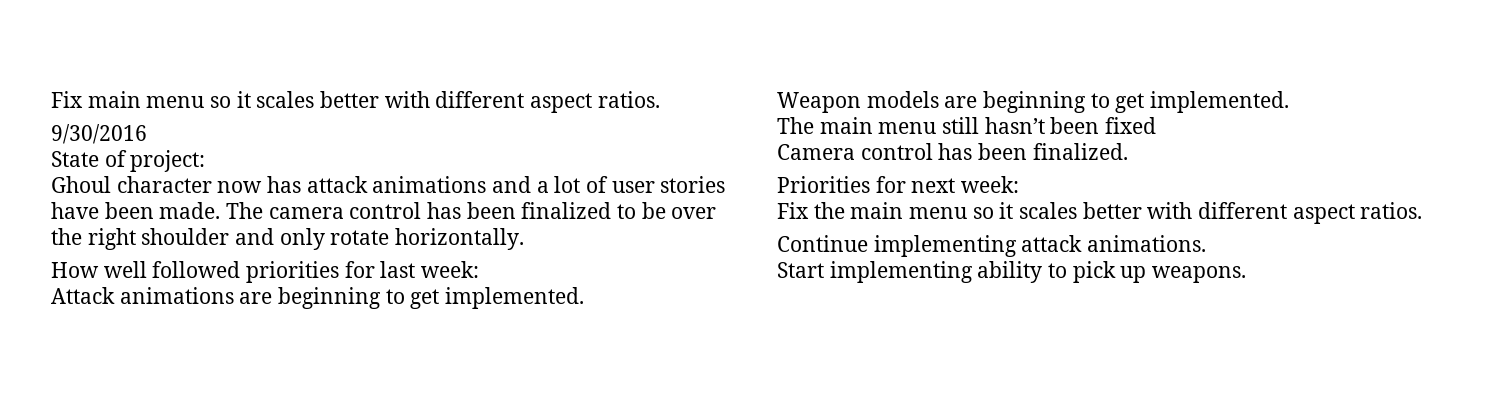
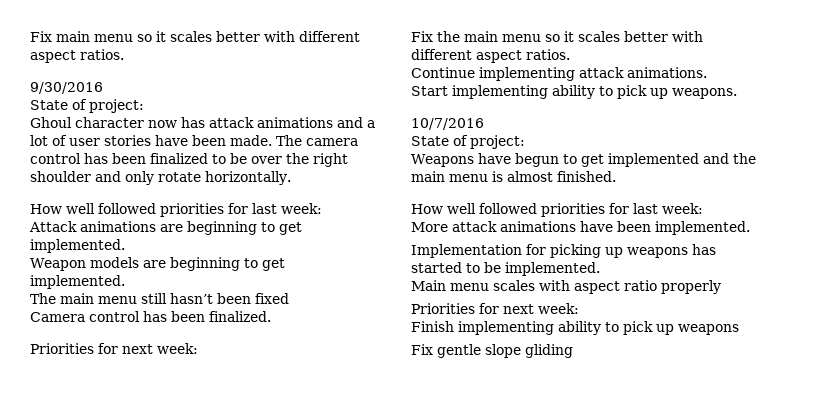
+ 10/7/2016
+ State of project:
+ Weapons have begun to get implemented and the main menu is almost finished.
+ How well followed priorities for last week:
+ More attack animations have been implemented.
+ Implementation for picking up weapons has started to be implemented.
+ Main menu scales with aspect ratio properly
+ Priorities for next week:
+ Finish implementing ability to pick up weapons
+ Fix gentle slope gliding

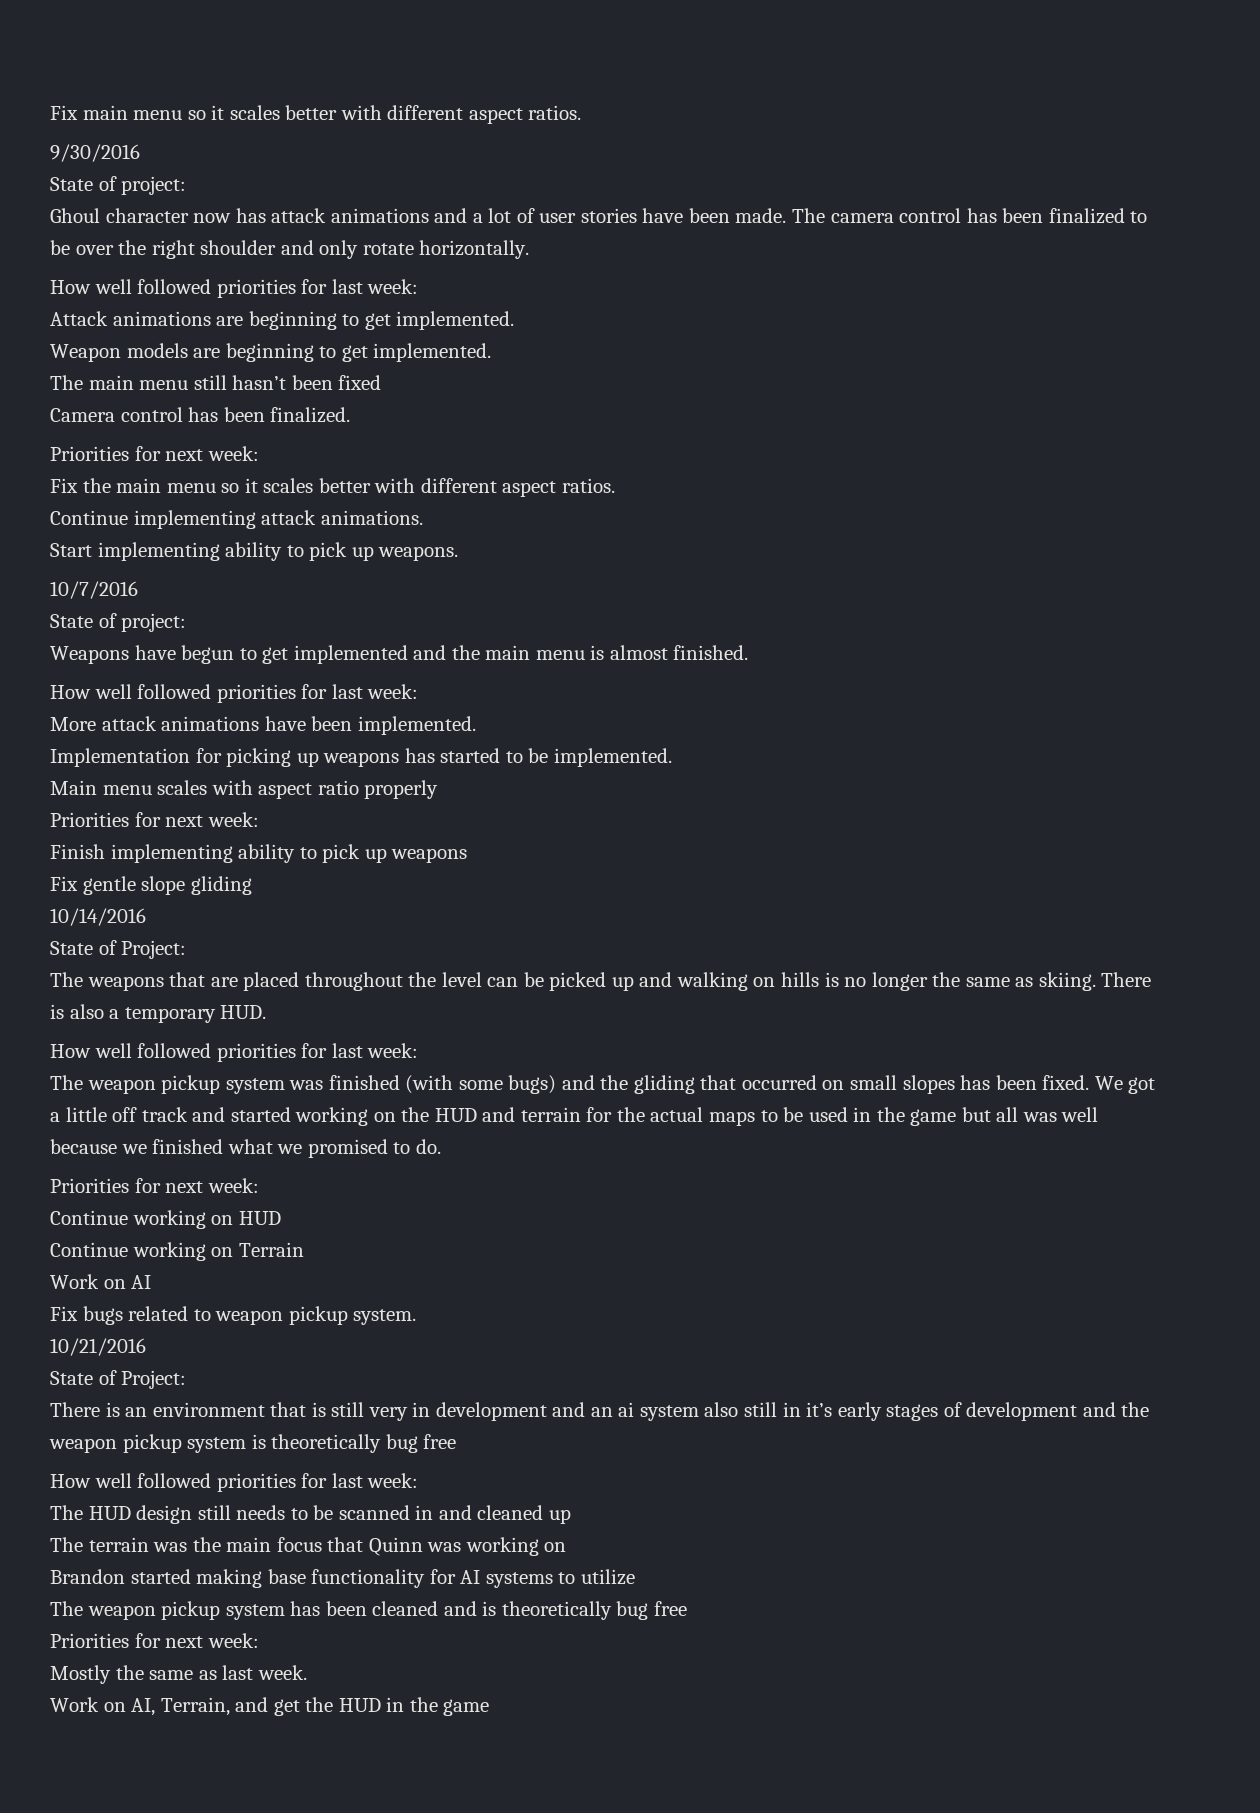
+ 10/14/2016
+ State of Project:
+ The weapons that are placed throughout the level can be picked up and walking on hills is no longer the same as skiing. There is also a temporary HUD.
+ How well followed priorities for last week:
+ The weapon pickup system was finished (with some bugs) and the gliding that occurred on small slopes has been fixed. We got a little off track and started working on the HUD and terrain for the actual maps to be used in the game but all was well because we finished what we promised to do.
+ Priorities for next week:
+ Continue working on HUD
+ Continue working on Terrain
+ Work on AI
+ Fix bugs related to weapon pickup system.
+ 10/21/2016
+ State of Project:
+ There is an environment that is still very in development and an ai system also still in it’s early stages of development and the weapon pickup system is theoretically bug free
+ How well followed priorities for last week:
+ The HUD design still needs to be scanned in and cleaned up
+ The terrain was the main focus that Quinn was working on
+ Brandon started making base functionality for AI systems to utilize
+ The weapon pickup system has been cleaned and is theoretically bug free
+ Priorities for next week:
+ Mostly the same as last week.
+ Work on AI, Terrain, and get the HUD in the game

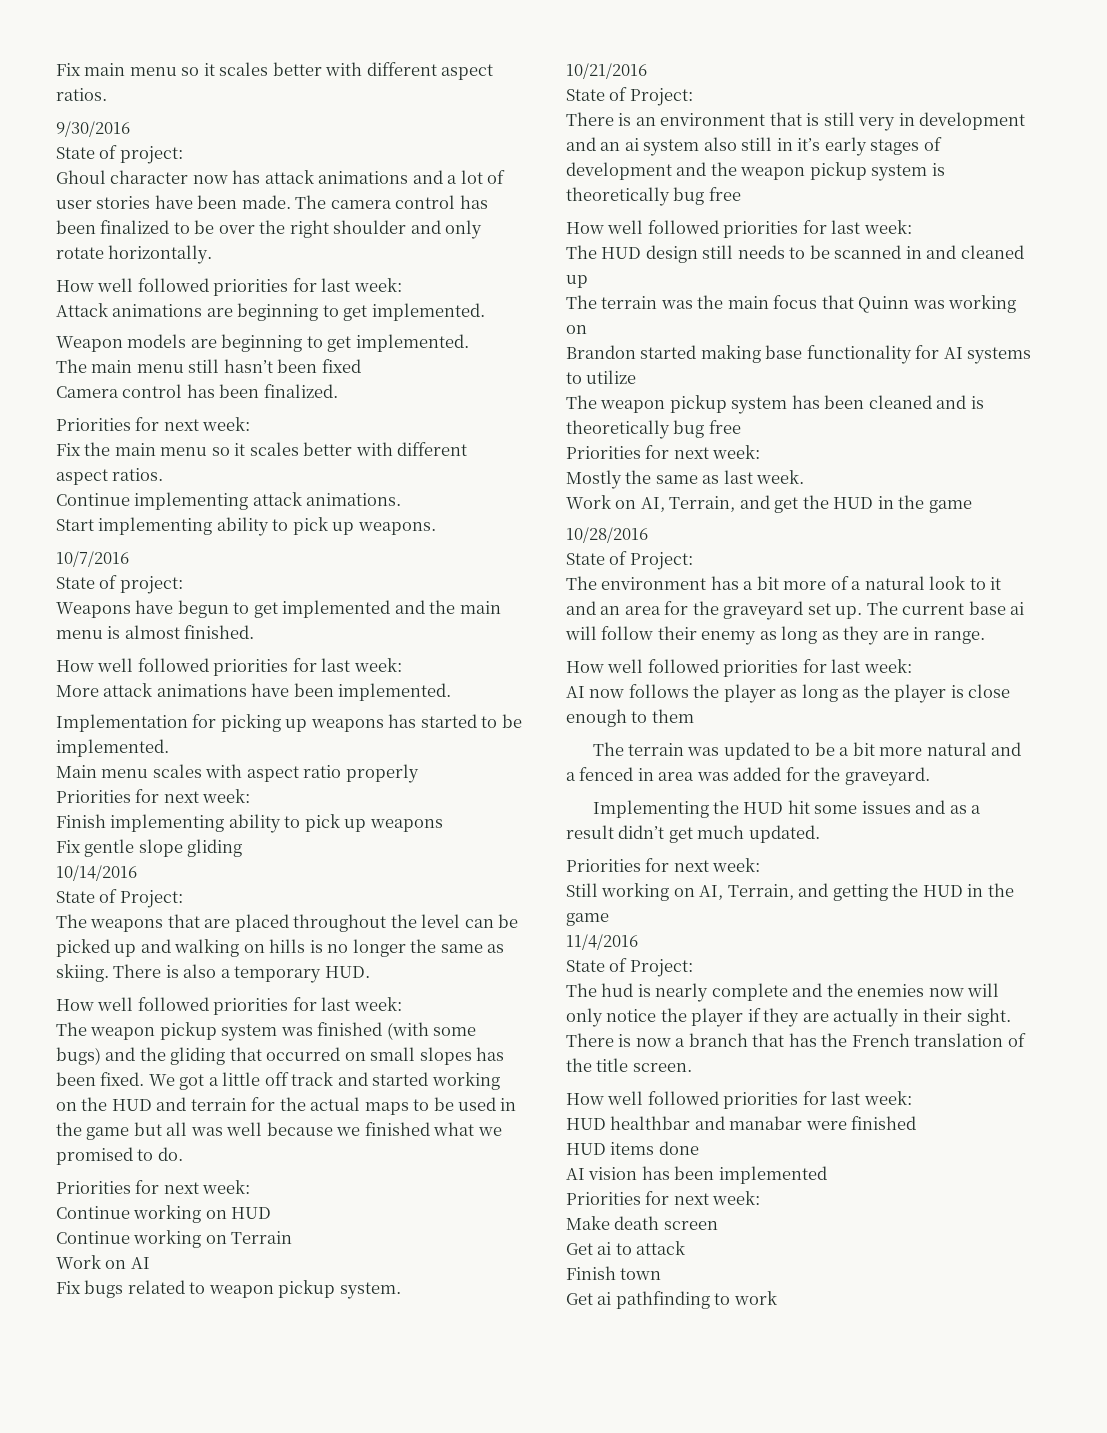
+ 10/28/2016
+ State of Project:
+ The environment has a bit more of a natural look to it and an area for the graveyard set up. The current base ai will follow their enemy as long as they are in range.
+ How well followed priorities for last week:
+ AI now follows the player as long as the player is close enough to them
+ The terrain was updated to be a bit more natural and a fenced in area was added for the graveyard.
+ Implementing the HUD hit some issues and as a result didn’t get much updated.
+ Priorities for next week:
+ Still working on AI, Terrain, and getting the HUD in the game
+ 11/4/2016
+ State of Project:
+ The hud is nearly complete and the enemies now will only notice the player if they are actually in their sight. There is now a branch that has the French translation of the title screen.
+ How well followed priorities for last week:
+ HUD healthbar and manabar were finished
+ HUD items done
+ AI vision has been implemented
+ Priorities for next week:
+ Make death screen
+ Get ai to attack
+ Finish town
+ Get ai pathfinding to work

